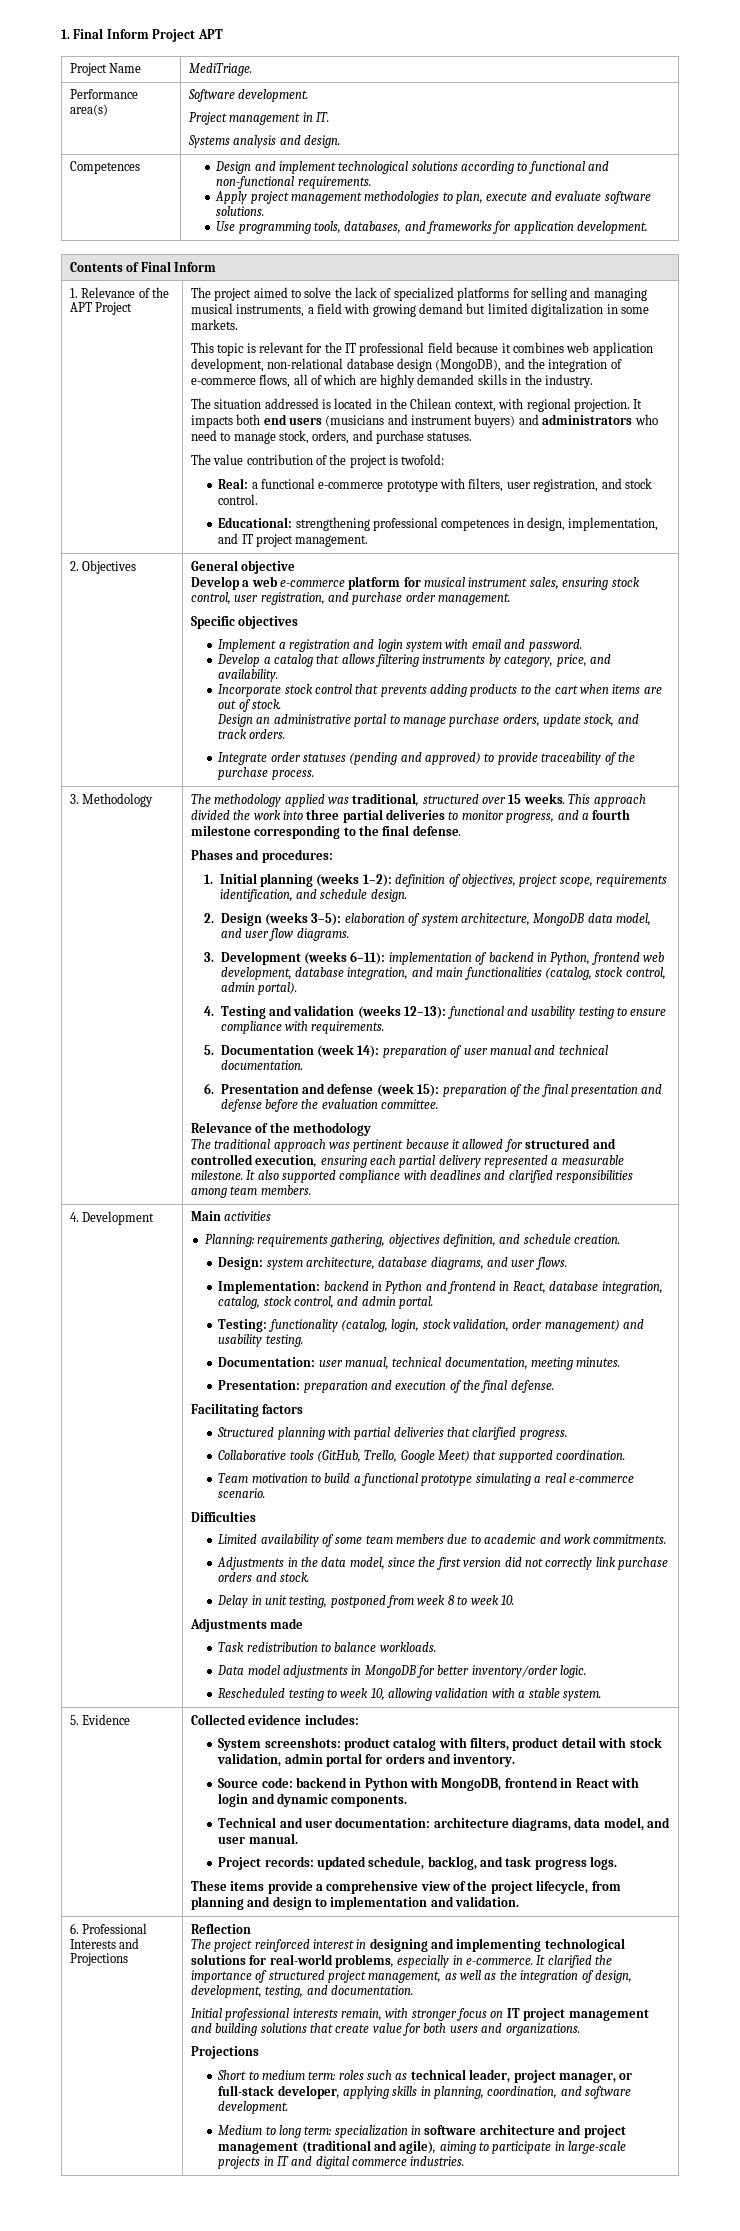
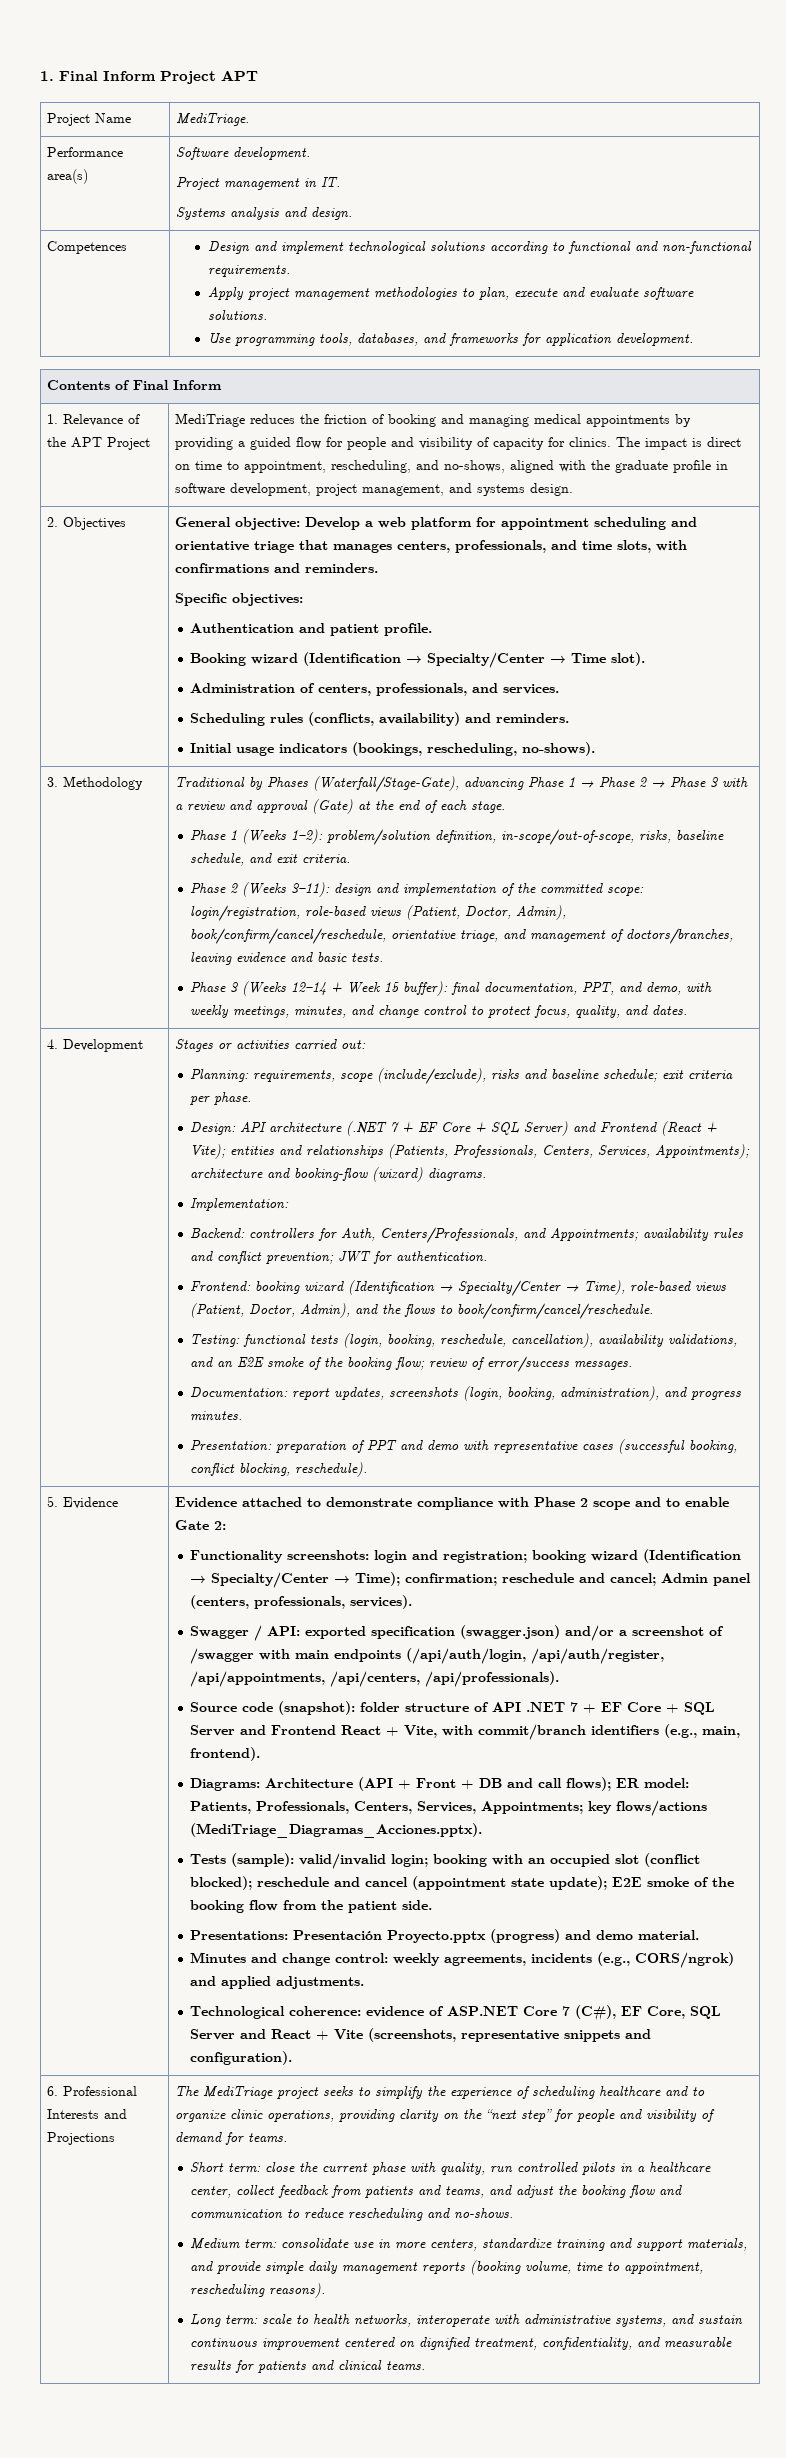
- The project aimed to solve the lack of specialized platforms for selling and managing musical instruments, a field with growing demand but limited digitalization in some markets.
- This topic is relevant for the IT professional field because it combines web application development, non-relational database design (MongoDB), and the integration of e-commerce flows, all of which are highly demanded skills in the industry.
- The situation addressed is located in the Chilean context, with regional projection. It impacts both end users (musicians and instrument buyers) and administrators who need to manage stock, orders, and purchase statuses.
- The value contribution of the project is twofold:
- Real: a functional e-commerce prototype with filters, user registration, and stock control.
- Educational: strengthening professional competences in design, implementation, and IT project management.
+ MediTriage reduces the friction of booking and managing medical appointments by providing a guided flow for people and visibility of capacity for clinics. The impact is direct on time to appointment, rescheduling, and no-shows, aligned with the graduate profile in software development, project management, and systems design.
- General objective
- Develop a web e-commerce platform for musical instrument sales, ensuring stock control, user registration, and purchase order management.
- Specific objectives
- Implement a registration and login system with email and password.
- Develop a catalog that allows filtering instruments by category, price, and availability.
- Incorporate stock control that prevents adding products to the cart when items are out of stock.
- Design an administrative portal to manage purchase orders, update stock, and track orders.
- Integrate order statuses (pending and approved) to provide traceability of the purchase process.
- 3. Methodology | The methodology applied was traditional, structured over 15 weeks. This approach divided the work into three partial deliveries to monitor progress, and a fourth milestone corresponding to the final defense.
- Phases and procedures:
- 1. Initial planning (weeks 1–2): definition of objectives, project scope, requirements identification, and schedule design.
- 2. Design (weeks 3–5): elaboration of system architecture, MongoDB data model, and user flow diagrams.
- 3. Development (weeks 6–11): implementation of backend in Python, frontend web development, database integration, and main functionalities (catalog, stock control, admin portal).
- 4. Testing and validation (weeks 12–13): functional and usability testing to ensure compliance with requirements.
- 5. Documentation (week 14): preparation of user manual and technical documentation.
- 6. Presentation and defense (week 15): preparation of the final presentation and defense before the evaluation committee.
- Relevance of the methodology
- The traditional approach was pertinent because it allowed for structured and controlled execution, ensuring each partial delivery represented a measurable milestone. It also supported compliance with deadlines and clarified responsibilities among team members.
+ General objective: Develop a web platform for appointment scheduling and orientative triage that manages centers, professionals, and time slots, with confirmations and reminders.
+ Specific objectives:
+ Authentication and patient profile.
+ Booking wizard (Identification → Specialty/Center → Time slot).
+ Administration of centers, professionals, and services.
+ Scheduling rules (conflicts, availability) and reminders.
+ Initial usage indicators (bookings, rescheduling, no-shows).
+ 3. Methodology | Traditional by Phases (Waterfall/Stage-Gate), advancing Phase 1 → Phase 2 → Phase 3 with a review and approval (Gate) at the end of each stage.
+ Phase 1 (Weeks 1–2): problem/solution definition, in-scope/out-of-scope, risks, baseline schedule, and exit criteria.
+ Phase 2 (Weeks 3–11): design and implementation of the committed scope: login/registration, role-based views (Patient, Doctor, Admin), book/confirm/cancel/reschedule, orientative triage, and management of doctors/branches, leaving evidence and basic tests.
+ Phase 3 (Weeks 12–14 + Week 15 buffer): final documentation, PPT, and demo, with weekly meetings, minutes, and change control to protect focus, quality, and dates.
- Main activities
+ Stages or activities carried out:
- Planning: requirements gathering, objectives definition, and schedule creation.
- Design: system architecture, database diagrams, and user flows.
- Implementation: backend in Python and frontend in React, database integration, catalog, stock control, and admin portal.
- Testing: functionality (catalog, login, stock validation, order management) and usability testing.
- Documentation: user manual, technical documentation, meeting minutes.
- Presentation: preparation and execution of the final defense.
- Facilitating factors
- Structured planning with partial deliveries that clarified progress.
- Collaborative tools (GitHub, Trello, Google Meet) that supported coordination.
- Team motivation to build a functional prototype simulating a real e-commerce scenario.
- Difficulties
- Limited availability of some team members due to academic and work commitments.
- Adjustments in the data model, since the first version did not correctly link purchase orders and stock.
- Delay in unit testing, postponed from week 8 to week 10.
- Adjustments made
- Task redistribution to balance workloads.
- Data model adjustments in MongoDB for better inventory/order logic.
- Rescheduled testing to week 10, allowing validation with a stable system.
- 5. Evidence | Collected evidence includes:
- System screenshots: product catalog with filters, product detail with stock validation, admin portal for orders and inventory.
- Source code: backend in Python with MongoDB, frontend in React with login and dynamic components.
- Technical and user documentation: architecture diagrams, data model, and user manual.
- Project records: updated schedule, backlog, and task progress logs.
- These items provide a comprehensive view of the project lifecycle, from planning and design to implementation and validation.
+ Planning: requirements, scope (include/exclude), risks and baseline schedule; exit criteria per phase.
+ Design: API architecture (.NET 7 + EF Core + SQL Server) and Frontend (React + Vite); entities and relationships (Patients, Professionals, Centers, Services, Appointments); architecture and booking-flow (wizard) diagrams.
+ Implementation:
+ Backend: controllers for Auth, Centers/Professionals, and Appointments; availability rules and conflict prevention; JWT for authentication.
+ Frontend: booking wizard (Identification → Specialty/Center → Time), role-based views (Patient, Doctor, Admin), and the flows to book/confirm/cancel/reschedule.
+ Testing: functional tests (login, booking, reschedule, cancellation), availability validations, and an E2E smoke of the booking flow; review of error/success messages.
+ Documentation: report updates, screenshots (login, booking, administration), and progress minutes.
+ Presentation: preparation of PPT and demo with representative cases (successful booking, conflict blocking, reschedule).
+ 5. Evidence | Evidence attached to demonstrate compliance with Phase 2 scope and to enable Gate 2:
+ Functionality screenshots: login and registration; booking wizard (Identification → Specialty/Center → Time); confirmation; reschedule and cancel; Admin panel (centers, professionals, services).
+ Swagger / API: exported specification (swagger.json) and/or a screenshot of /swagger with main endpoints (/api/auth/login, /api/auth/register, /api/appointments, /api/centers, /api/professionals).
+ Source code (snapshot): folder structure of API .NET 7 + EF Core + SQL Server and Frontend React + Vite, with commit/branch identifiers (e.g., main, frontend).
+ Diagrams: Architecture (API + Front + DB and call flows); ER model: Patients, Professionals, Centers, Services, Appointments; key flows/actions (MediTriage_Diagramas_Acciones.pptx).
+ Tests (sample): valid/invalid login; booking with an occupied slot (conflict blocked); reschedule and cancel (appointment state update); E2E smoke of the booking flow from the patient side.
+ Presentations: Presentación Proyecto.pptx (progress) and demo material.
+ Minutes and change control: weekly agreements, incidents (e.g., CORS/ngrok) and applied adjustments.
+ Technological coherence: evidence of ASP.NET Core 7 (C#), EF Core, SQL Server and React + Vite (screenshots, representative snippets and configuration).
- Reflection
- The project reinforced interest in designing and implementing technological solutions for real-world problems, especially in e-commerce. It clarified the importance of structured project management, as well as the integration of design, development, testing, and documentation.
- Initial professional interests remain, with stronger focus on IT project management and building solutions that create value for both users and organizations.
- Projections
- Short to medium term: roles such as technical leader, project manager, or full-stack developer, applying skills in planning, coordination, and software development.
- Medium to long term: specialization in software architecture and project management (traditional and agile), aiming to participate in large-scale projects in IT and digital commerce industries.
+ The MediTriage project seeks to simplify the experience of scheduling healthcare and to organize clinic operations, providing clarity on the “next step” for people and visibility of demand for teams.
+ Short term: close the current phase with quality, run controlled pilots in a healthcare center, collect feedback from patients and teams, and adjust the booking flow and communication to reduce rescheduling and no-shows.
+ Medium term: consolidate use in more centers, standardize training and support materials, and provide simple daily management reports (booking volume, time to appointment, rescheduling reasons).
+ Long term: scale to health networks, interoperate with administrative systems, and sustain continuous improvement centered on dignified treatment, confidentiality, and measurable results for patients and clinical teams.

